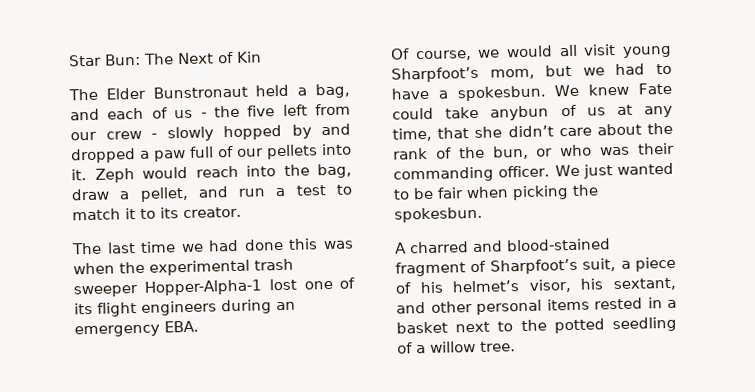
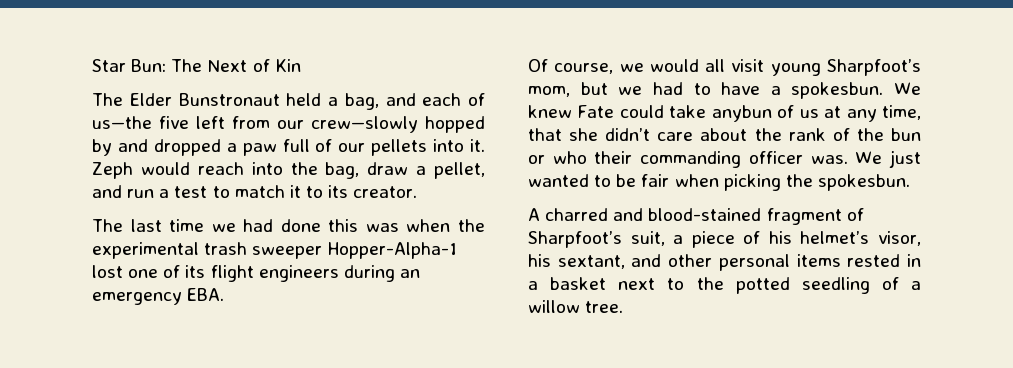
- The Elder Bunstronaut held a bag, and each of us - the five left from our crew - slowly hopped by and dropped a paw full of our pellets into it.
+ The Elder Bunstronaut held a bag, and each of us—the five left from our crew—slowly hopped by and dropped a paw full of our pellets into it.
- We knew Fate could take anybun of us at any time, that she didn’t care about the rank of the bun, or who was their commanding officer.
+ We knew Fate could take anybun of us at any time, that she didn’t care about the rank of the bun or who their commanding officer was.

